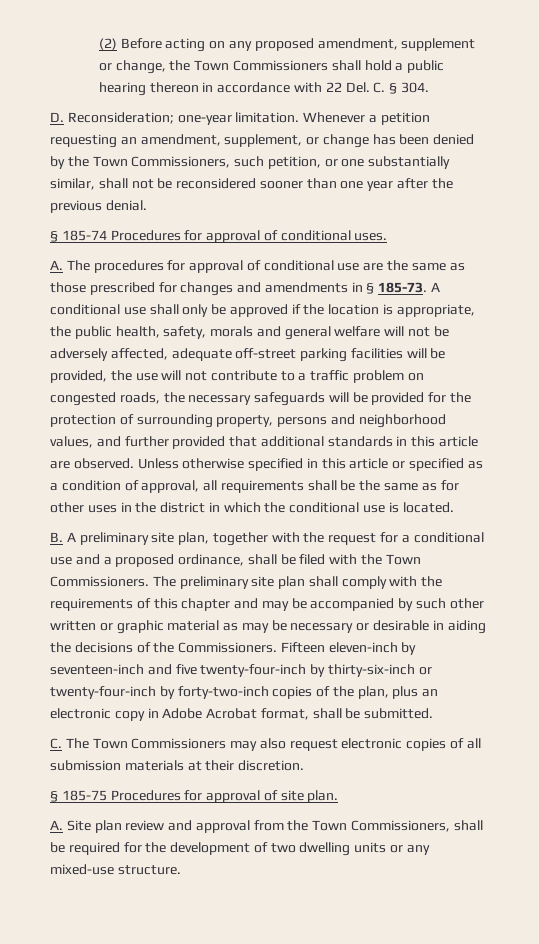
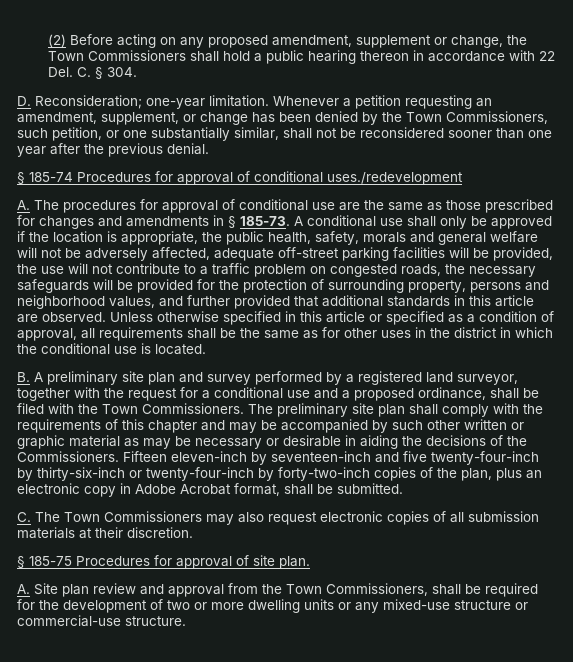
- § 185-74 Procedures for approval of conditional uses.
+ § 185-74 Procedures for approval of conditional uses./redevelopment
- B. A preliminary site plan, together with the request for a conditional use and a proposed ordinance, shall be filed with the Town Commissioners.
+ B. A preliminary site plan and survey performed by a registered land surveyor, together with the request for a conditional use and a proposed ordinance, shall be filed with the Town Commissioners.
- A. Site plan review and approval from the Town Commissioners, shall be required for the development of two dwelling units or any mixed-use structure.
+ A. Site plan review and approval from the Town Commissioners, shall be required for the development of two or more dwelling units or any mixed-use structure or commercial-use structure.

